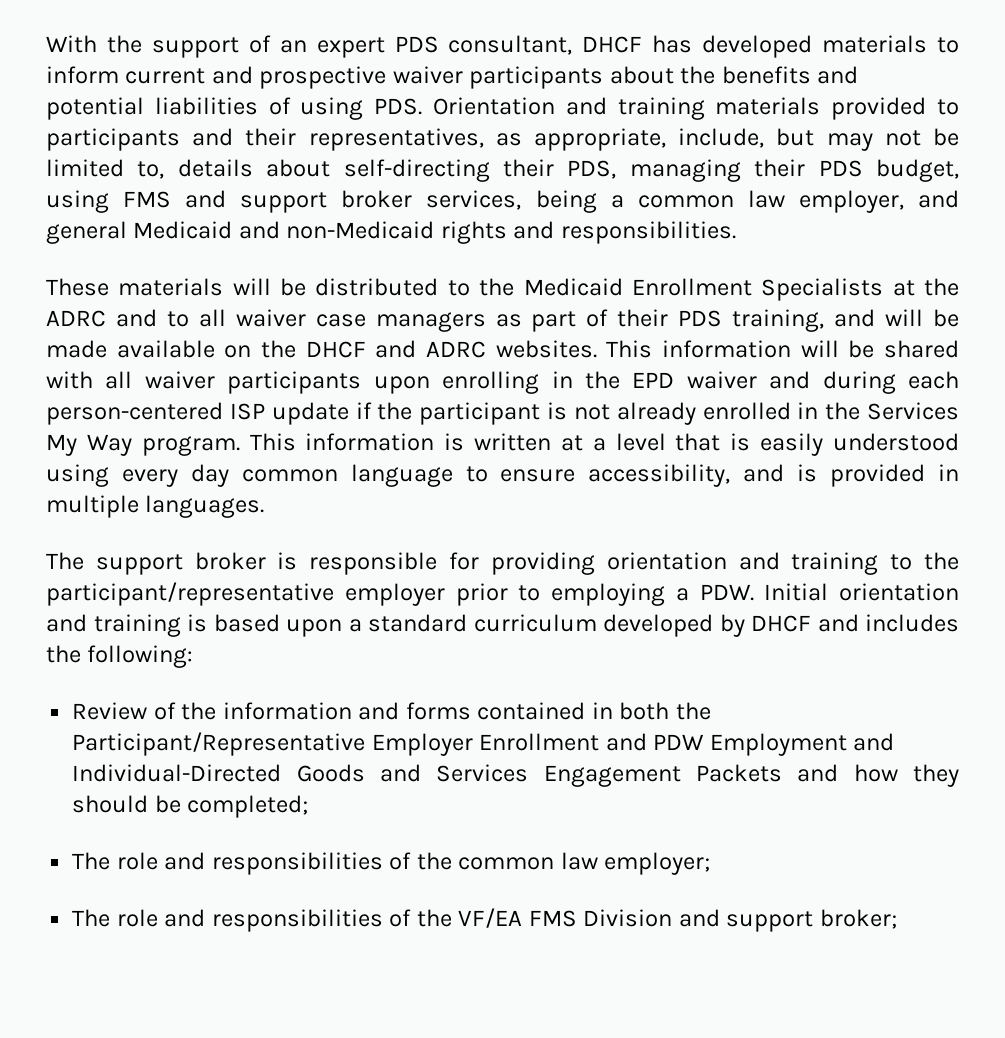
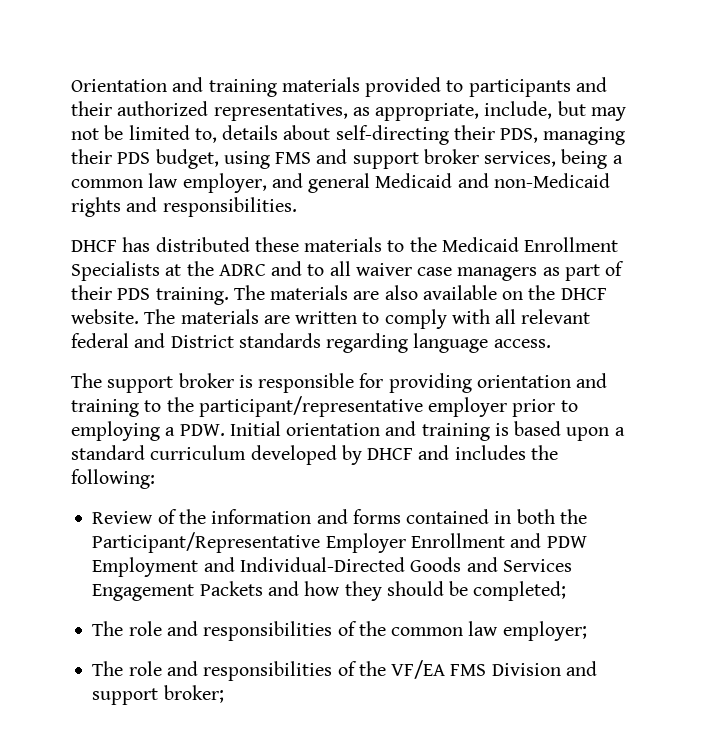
- With the support of an expert PDS consultant, DHCF has developed materials to inform current and prospective waiver participants about the benefits and potential liabilities of using PDS. Orientation and training materials provided to participants and their representatives, as appropriate, include, but may not be limited to, details about self-directing their PDS, managing their PDS budget, using FMS and support broker services, being a common law employer, and general Medicaid and non-Medicaid rights and responsibilities.
+ Orientation and training materials provided to participants and their authorized representatives, as appropriate, include, but may not be limited to, details about self-directing their PDS, managing their PDS budget, using FMS and support broker services, being a common law employer, and general Medicaid and non-Medicaid rights and responsibilities.
- These materials will be distributed to the Medicaid Enrollment Specialists at the ADRC and to all waiver case managers as part of their PDS training, and will be made available on the DHCF and ADRC websites. This information will be shared with all waiver participants upon enrolling in the EPD waiver and during each person-centered ISP update if the participant is not already enrolled in the Services My Way program. This information is written at a level that is easily understood using every day common language to ensure accessibility, and is provided in multiple languages.
+ DHCF has distributed these materials to the Medicaid Enrollment Specialists at the ADRC and to all waiver case managers as part of their PDS training. The materials are also available on the DHCF website. The materials are written to comply with all relevant federal and District standards regarding language access.

